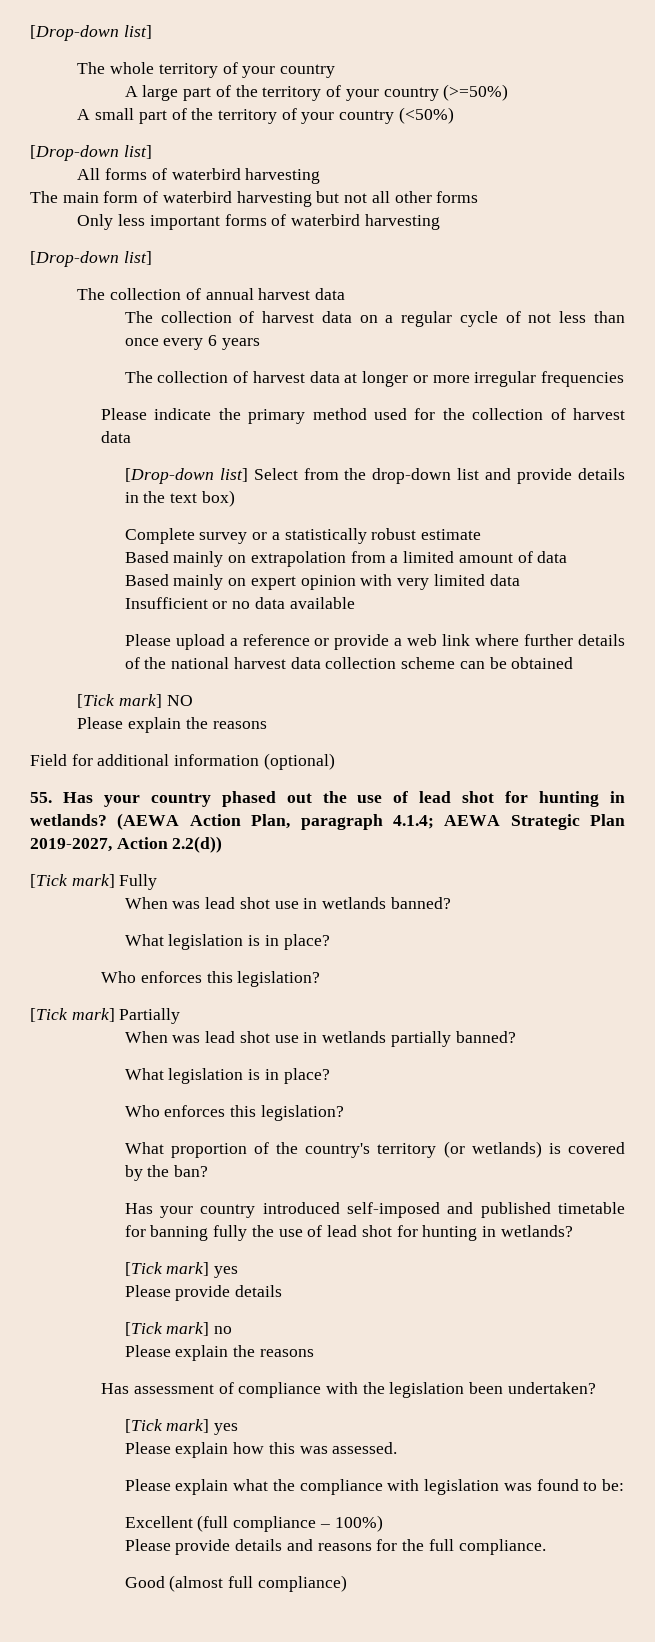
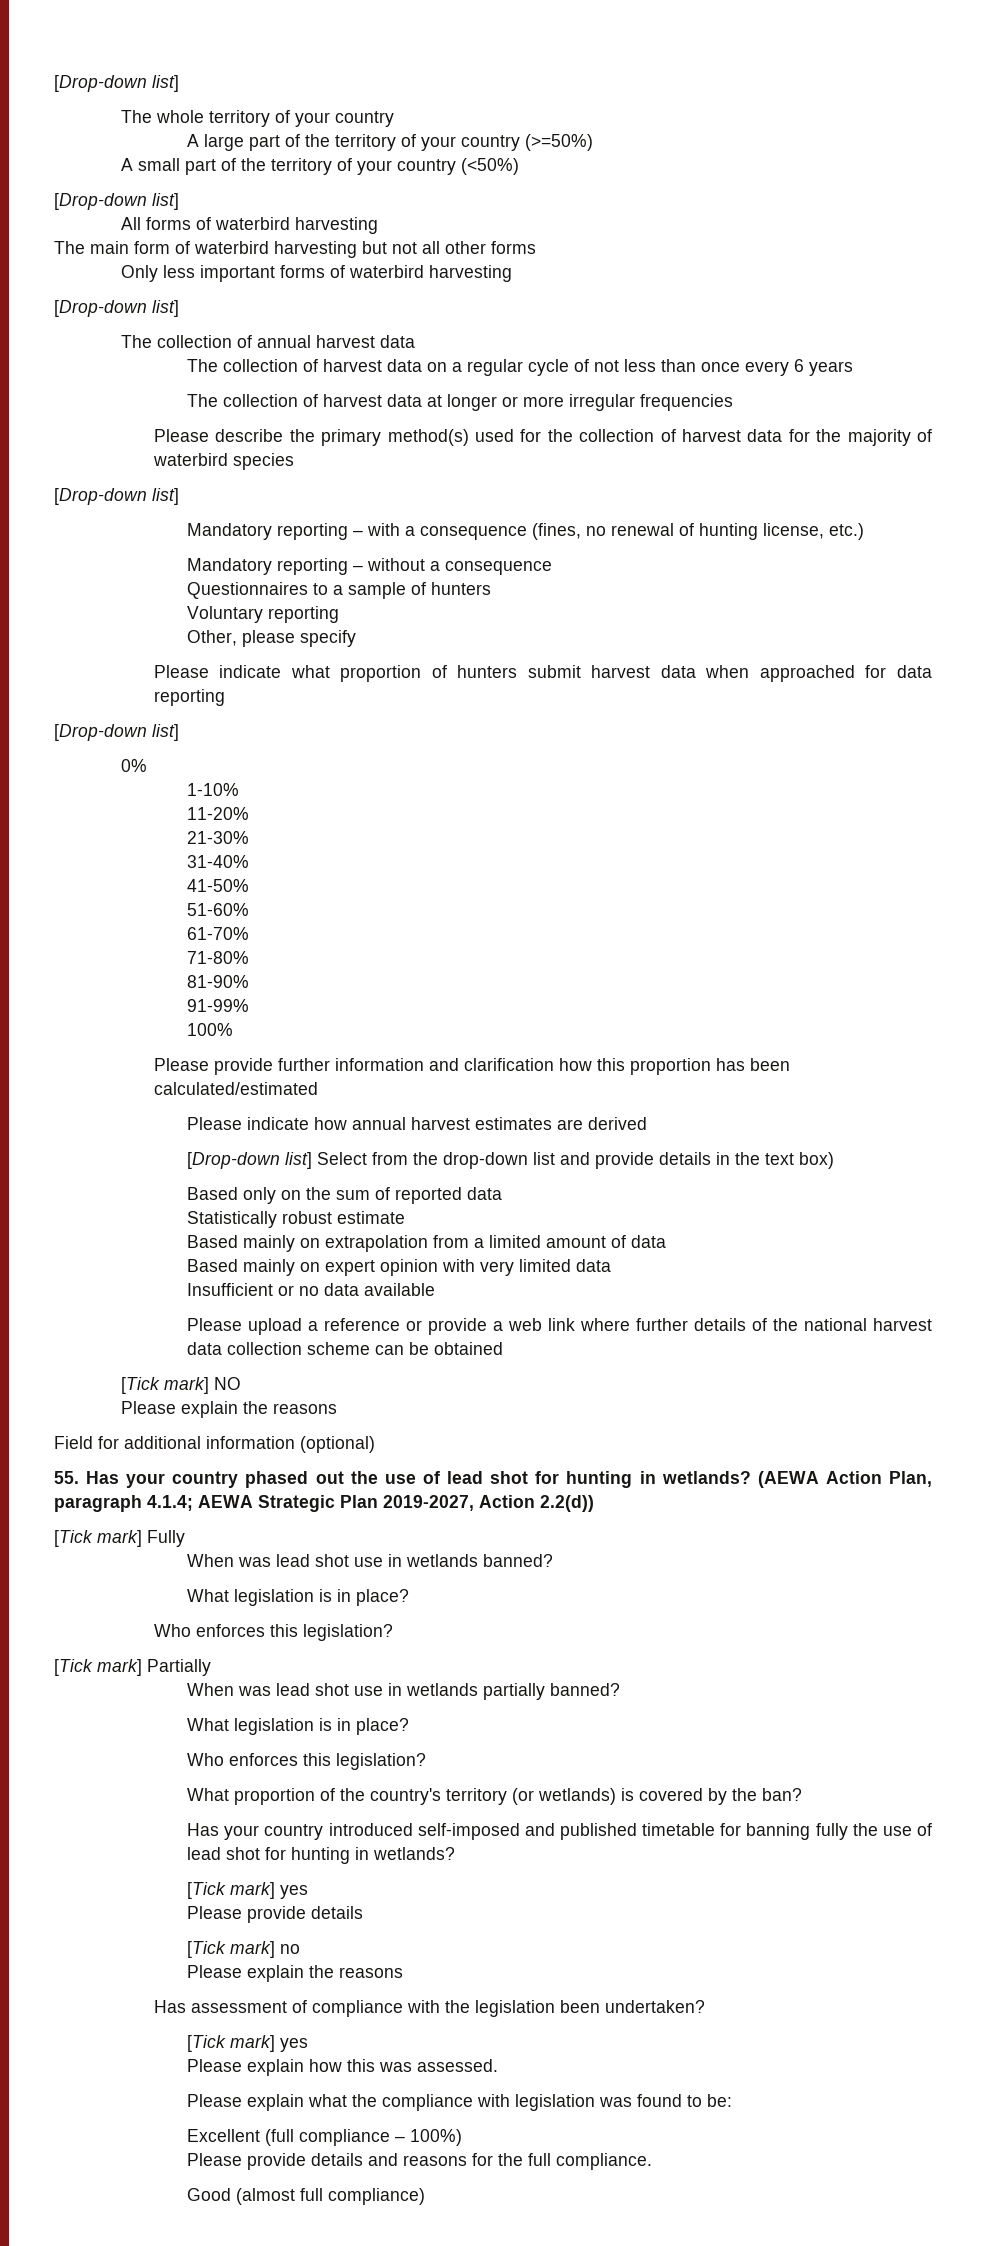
- Please indicate the primary method used for the collection of harvest data
+ Please describe the primary method(s) used for the collection of harvest data for the majority of waterbird species
+ [Drop-down list]
+ Mandatory reporting – with a consequence (fines, no renewal of hunting license, etc.)
+ Mandatory reporting – without a consequence
+ Questionnaires to a sample of hunters
+ Voluntary reporting
+ Other, please specify
+ Please indicate what proportion of hunters submit harvest data when approached for data reporting
+ [Drop-down list]
+ 0%
+ 1-10%
+ 11-20%
+ 21-30%
+ 31-40%
+ 41-50%
+ 51-60%
+ 61-70%
+ 71-80%
+ 81-90%
+ 91-99%
+ 100%
+ Please provide further information and clarification how this proportion has been calculated/estimated
+ Please indicate how annual harvest estimates are derived
- Complete survey or a statistically robust estimate
+ Based only on the sum of reported data
+ Statistically robust estimate

